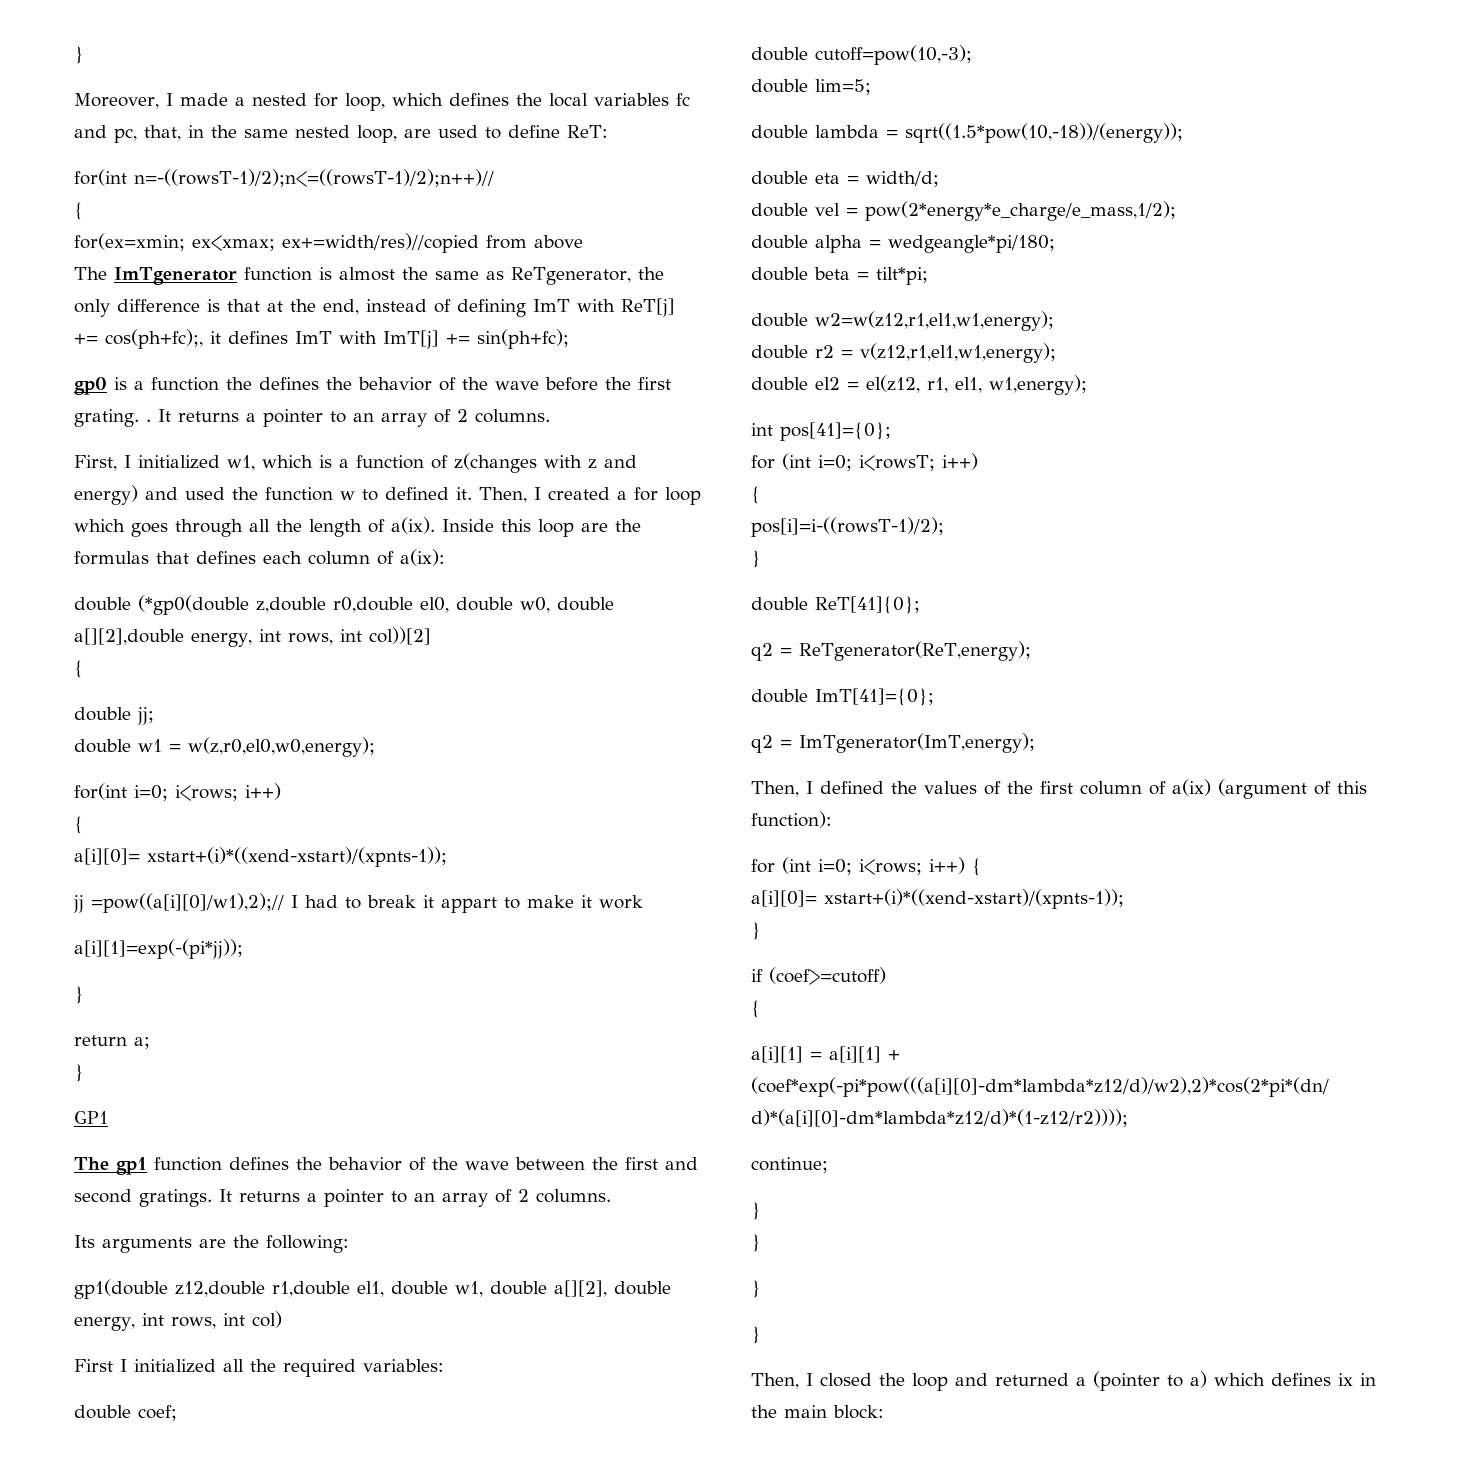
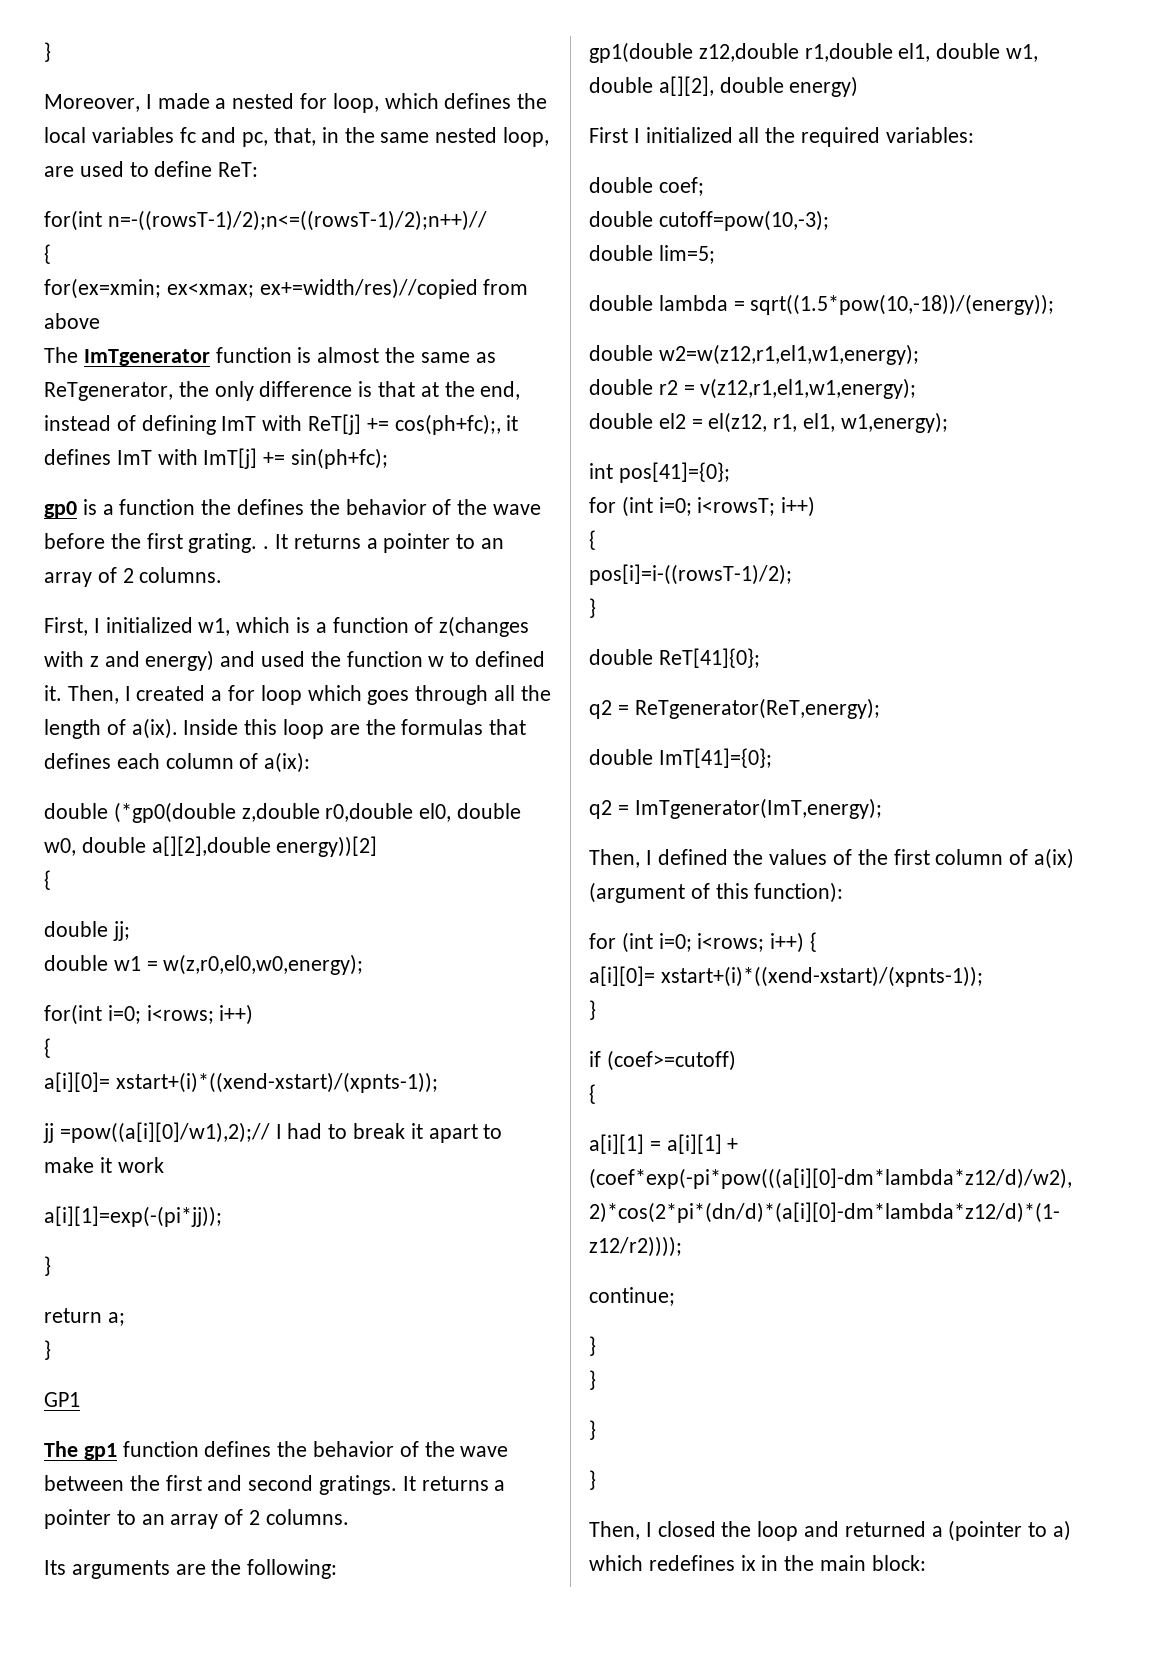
- double (*gp0(double z,double r0,double el0, double w0, double a[][2],double energy, int rows, int col))[2]
+ double (*gp0(double z,double r0,double el0, double w0, double a[][2],double energy))[2]
- jj =pow((a[i][0]/w1),2);// I had to break it appart to make it work
+ jj =pow((a[i][0]/w1),2);// I had to break it apart to make it work
- gp1(double z12,double r1,double el1, double w1, double a[][2], double energy, int rows, int col)
+ gp1(double z12,double r1,double el1, double w1, double a[][2], double energy)
- double eta = width/d;
- double vel = pow(2*energy*e_charge/e_mass,1/2);
- double alpha = wedgeangle*pi/180;
- double beta = tilt*pi;
- Then, I closed the loop and returned a (pointer to a) which defines ix in the main block:
+ Then, I closed the loop and returned a (pointer to a) which redefines ix in the main block:

